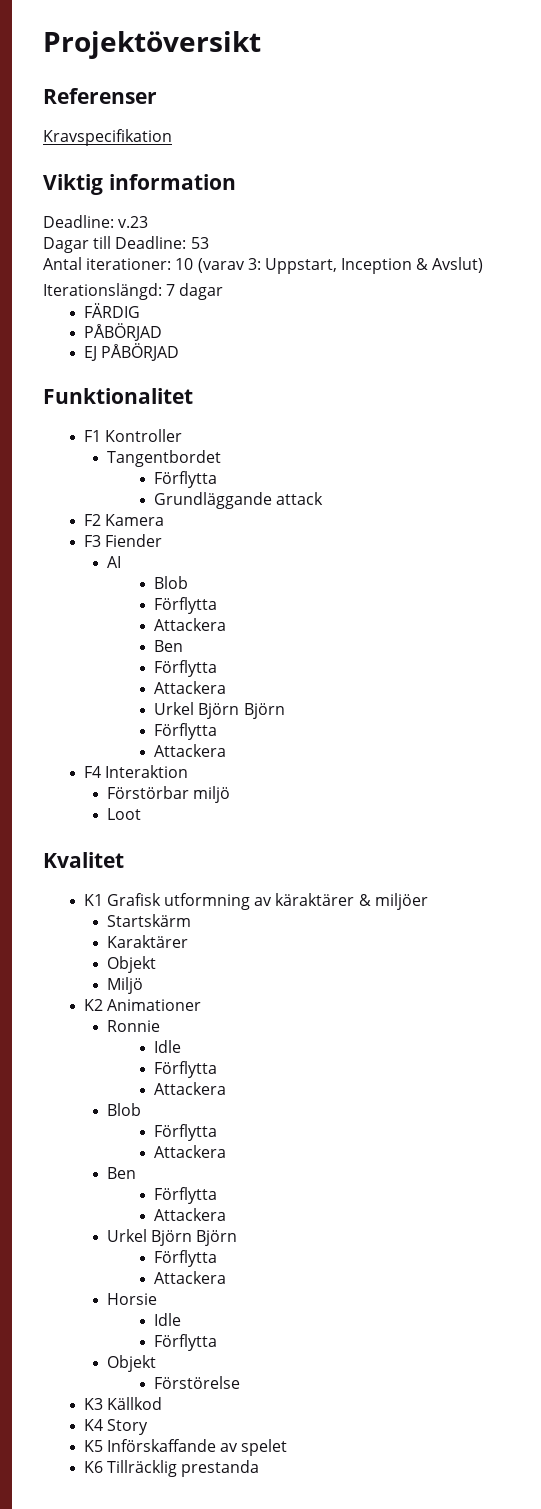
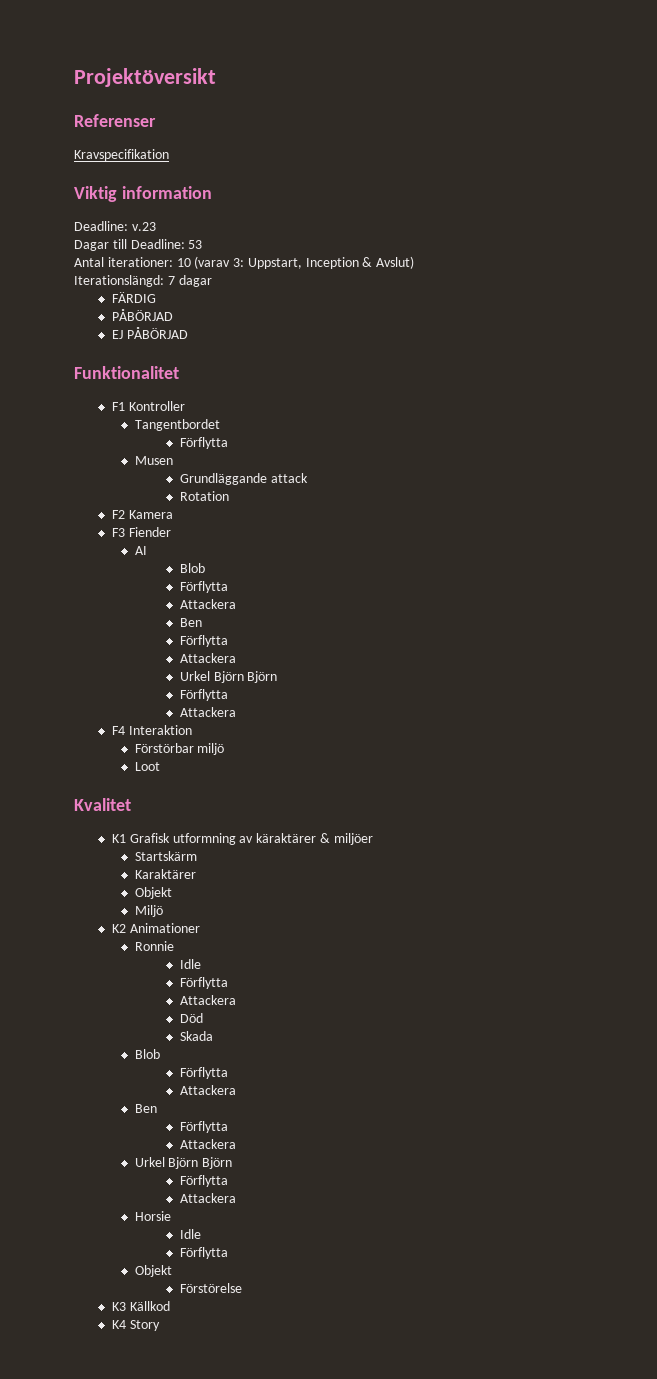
+ Musen
+ Rotation
+ Död
+ Skada
- K5 Införskaffande av spelet
- K6 Tillräcklig prestanda

